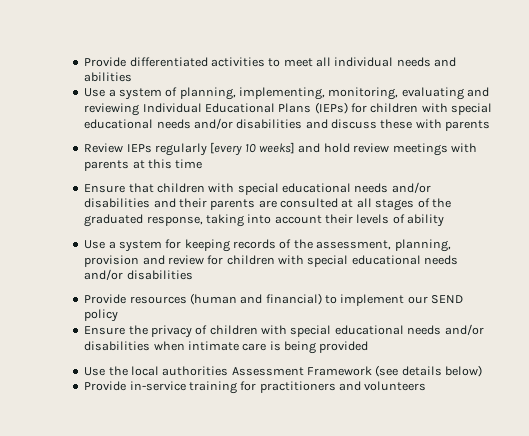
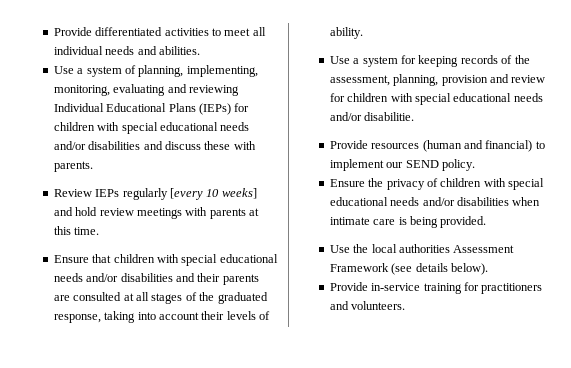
- Provide differentiated activities to meet all individual needs and abilities
+ Provide differentiated activities to meet all individual needs and abilities.
- Use a system of planning, implementing, monitoring, evaluating and reviewing Individual Educational Plans (IEPs) for children with special educational needs and/or disabilities and discuss these with parents
+ Use a system of planning, implementing, monitoring, evaluating and reviewing Individual Educational Plans (IEPs) for children with special educational needs and/or disabilities and discuss these with parents.
- Review IEPs regularly [every 10 weeks] and hold review meetings with parents at this time
+ Review IEPs regularly [every 10 weeks] and hold review meetings with parents at this time.
- Ensure that children with special educational needs and/or disabilities and their parents are consulted at all stages of the graduated response, taking into account their levels of ability
+ Ensure that children with special educational needs and/or disabilities and their parents are consulted at all stages of the graduated response, taking into account their levels of ability.
- Use a system for keeping records of the assessment, planning, provision and review for children with special educational needs and/or disabilities
+ Use a system for keeping records of the assessment, planning, provision and review for children with special educational needs and/or disabilitie.
- Provide resources (human and financial) to implement our SEND policy
+ Provide resources (human and financial) to implement our SEND policy.
- Ensure the privacy of children with special educational needs and/or disabilities when intimate care is being provided
+ Ensure the privacy of children with special educational needs and/or disabilities when intimate care is being provided.
- Use the local authorities Assessment Framework (see details below)
+ Use the local authorities Assessment Framework (see details below).
- Provide in-service training for practitioners and volunteers
+ Provide in-service training for practitioners and volunteers.

